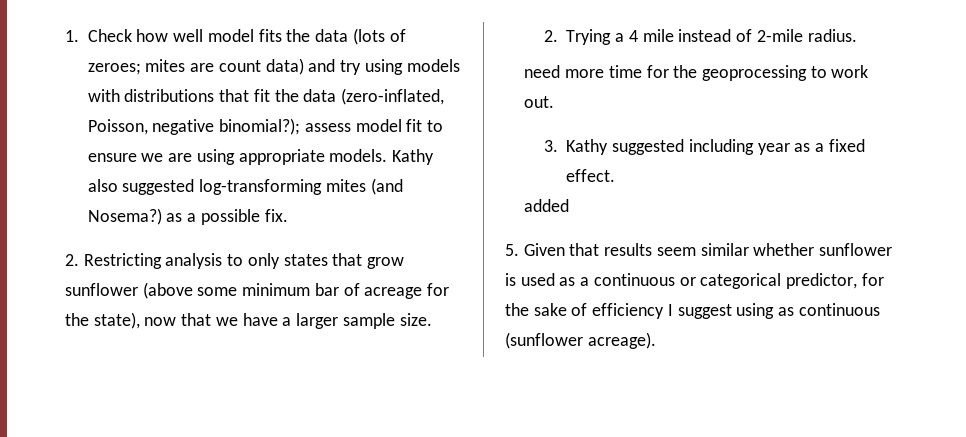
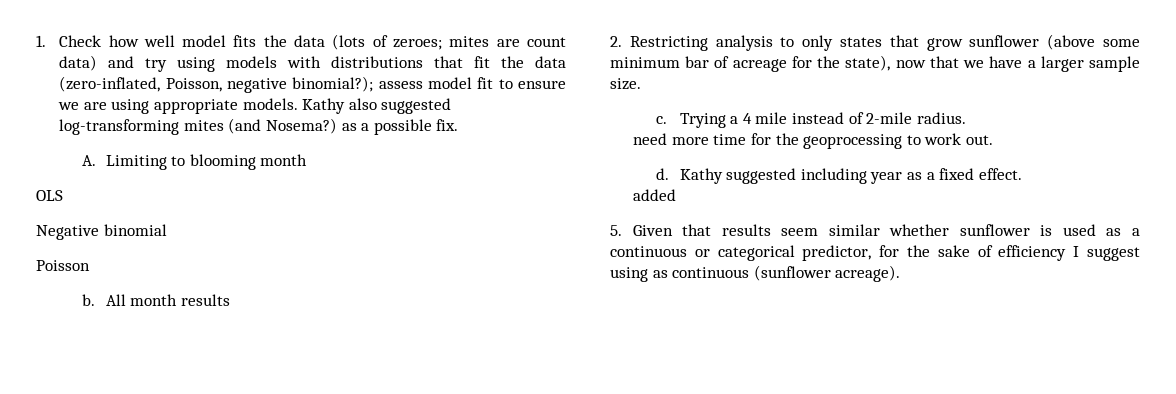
+ A. Limiting to blooming month
+ OLS
+ Negative binomial
+ Poisson
+ b. All month results
- 2. Trying a 4 mile instead of 2-mile radius.
+ c. Trying a 4 mile instead of 2-mile radius.
- 3. Kathy suggested including year as a fixed effect.
+ d. Kathy suggested including year as a fixed effect.

